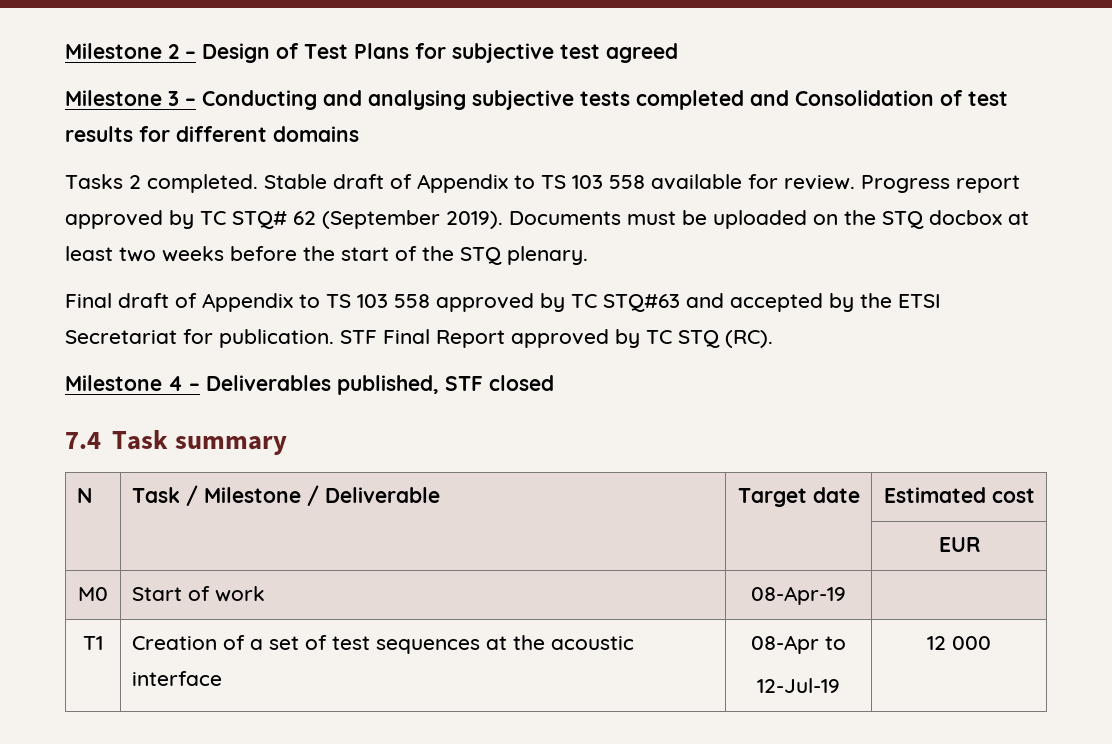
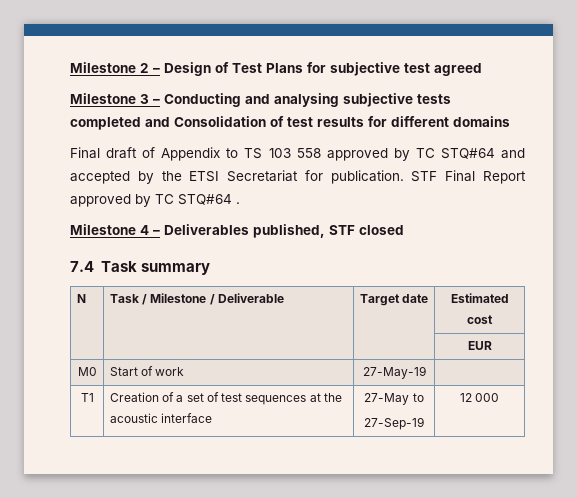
- Tasks 2 completed. Stable draft of Appendix to TS 103 558 available for review. Progress report approved by TC STQ# 62 (September 2019). Documents must be uploaded on the STQ docbox at least two weeks before the start of the STQ plenary.
- Final draft of Appendix to TS 103 558 approved by TC STQ#63 and accepted by the ETSI Secretariat for publication.
+ Final draft of Appendix to TS 103 558 approved by TC STQ#64 and accepted by the ETSI Secretariat for publication.
- STF Final Report approved by TC STQ (RC).
+ STF Final Report approved by TC STQ#64 .
- M0 | Start of work | 08-Apr-19 |
+ M0 | Start of work | 27-May-19 |
- T1 | Creation of a set of test sequences at the acoustic interface | 08-Apr to
- 12-Jul-19 | 12 000
+ T1 | Creation of a set of test sequences at the acoustic interface | 27-May to
+ 27-Sep-19 | 12 000

